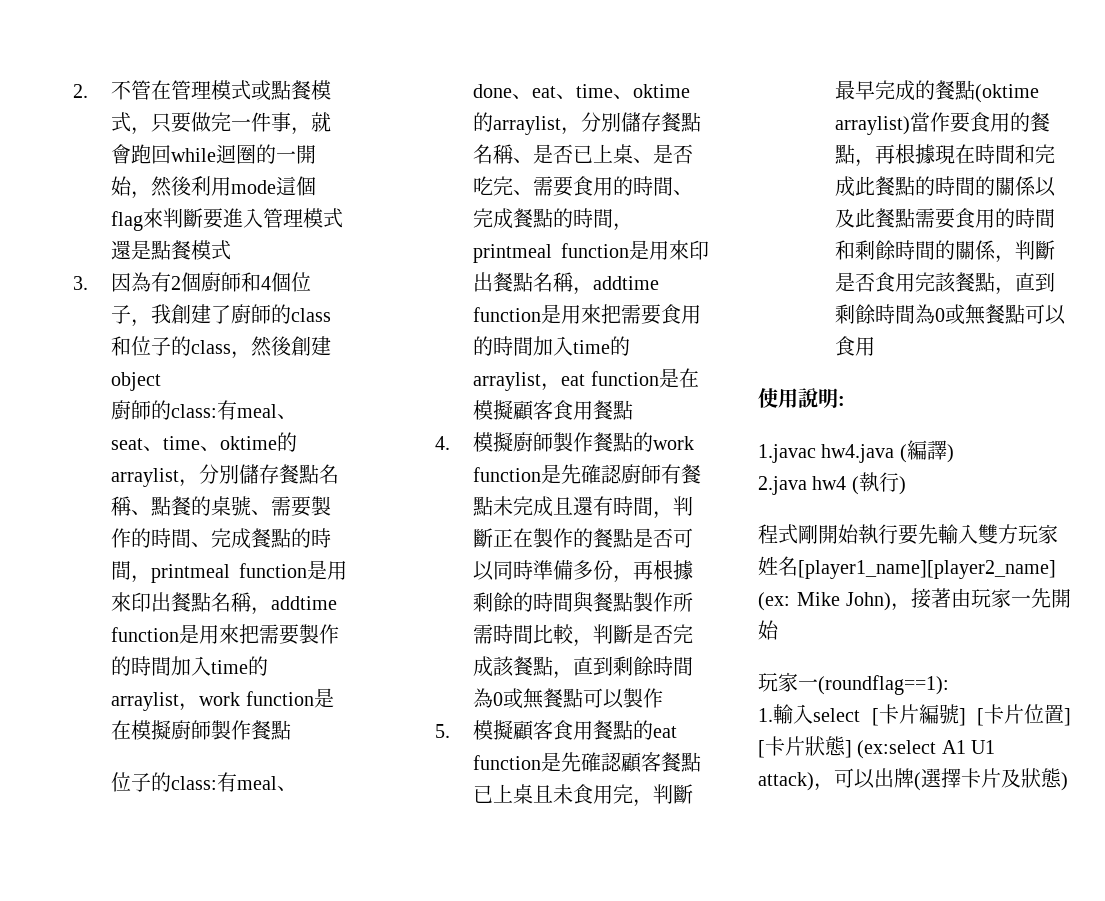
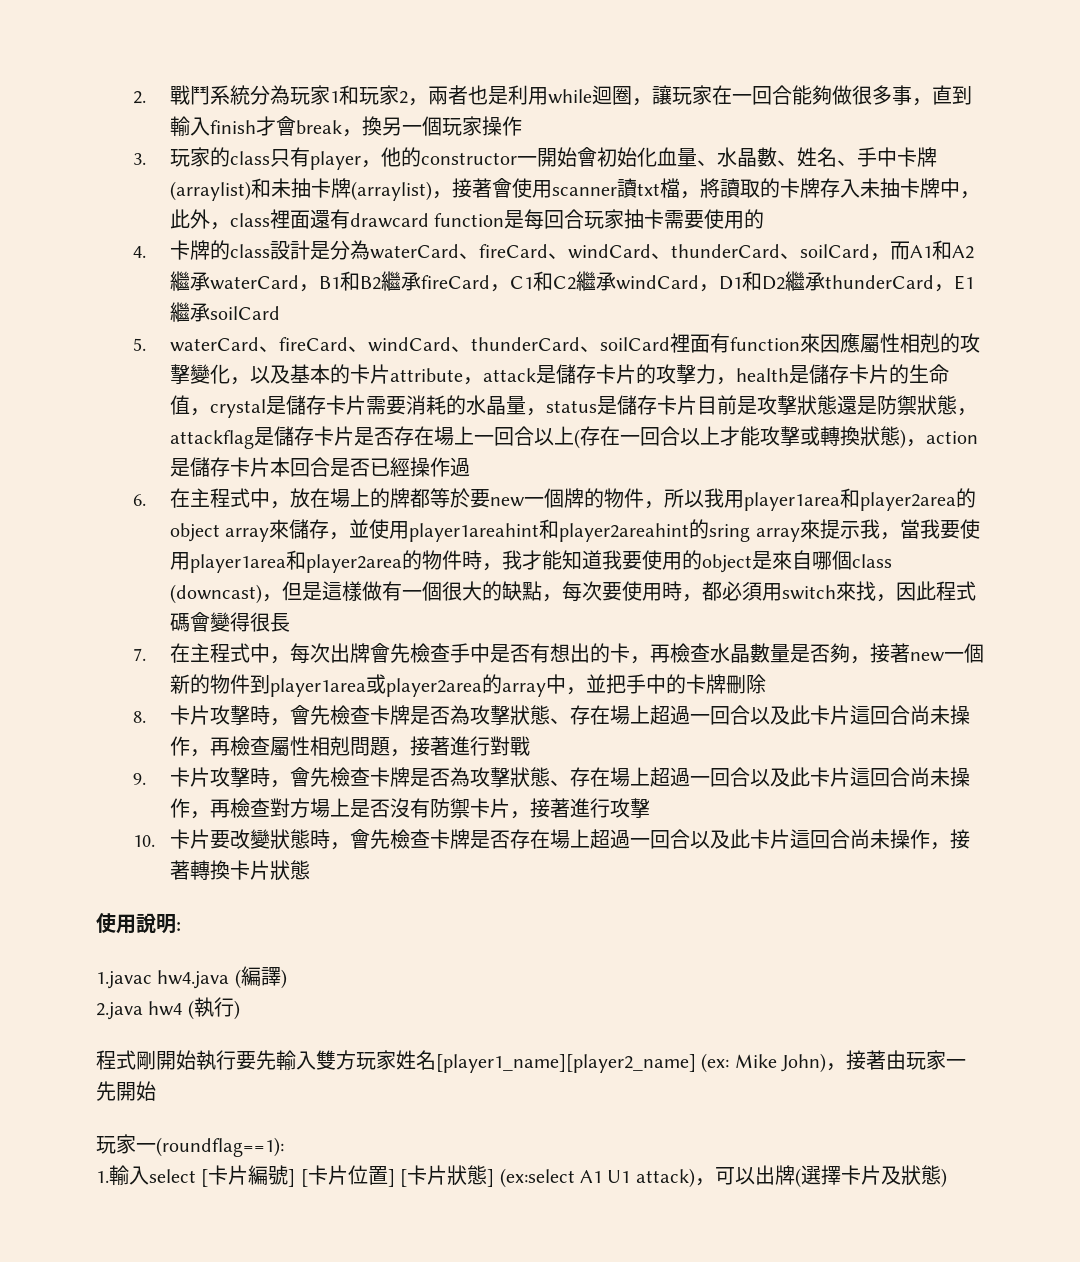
- 2.不管在管理模式或點餐模式，只要做完一件事，就會跑回while迴圈的一開始，然後利用mode這個flag來判斷要進入管理模式還是點餐模式
- 3.因為有2個廚師和4個位子，我創建了廚師的class和位子的class，然後創建object
- 廚師的class:有meal、seat、time、oktime的arraylist，分別儲存餐點名稱、點餐的桌號、需要製作的時間、完成餐點的時間，printmeal function是用來印出餐點名稱，addtime function是用來把需要製作的時間加入time的arraylist，work function是在模擬廚師製作餐點
- 位子的class:有meal、done、eat、time、oktime的arraylist，分別儲存餐點名稱、是否已上桌、是否吃完、需要食用的時間、完成餐點的時間，printmeal function是用來印出餐點名稱，addtime function是用來把需要食用的時間加入time的arraylist，eat function是在模擬顧客食用餐點
- 4.模擬廚師製作餐點的work function是先確認廚師有餐點未完成且還有時間，判斷正在製作的餐點是否可以同時準備多份，再根據剩餘的時間與餐點製作所需時間比較，判斷是否完成該餐點，直到剩餘時間為0或無餐點可以製作
- 5.模擬顧客食用餐點的eat function是先確認顧客餐點已上桌且未食用完，判斷最早完成的餐點(oktime arraylist)當作要食用的餐點，再根據現在時間和完成此餐點的時間的關係以及此餐點需要食用的時間和剩餘時間的關係，判斷是否食用完該餐點，直到剩餘時間為0或無餐點可以食用
+ 2.戰鬥系統分為玩家1和玩家2，兩者也是利用while迴圈，讓玩家在一回合能夠做很多事，直到輸入finish才會break，換另一個玩家操作
+ 3.玩家的class只有player，他的constructor一開始會初始化血量、水晶數、姓名、手中卡牌(arraylist)和未抽卡牌(arraylist)，接著會使用scanner讀txt檔，將讀取的卡牌存入未抽卡牌中，此外，class裡面還有drawcard function是每回合玩家抽卡需要使用的
+ 4.卡牌的class設計是分為waterCard、fireCard、windCard、thunderCard、soilCard，而A1和A2繼承waterCard，B1和B2繼承fireCard，C1和C2繼承windCard，D1和D2繼承thunderCard，E1繼承soilCard
+ 5. waterCard、fireCard、windCard、thunderCard、soilCard裡面有function來因應屬性相剋的攻擊變化，以及基本的卡片attribute，attack是儲存卡片的攻擊力，health是儲存卡片的生命值，crystal是儲存卡片需要消耗的水晶量，status是儲存卡片目前是攻擊狀態還是防禦狀態，attackflag是儲存卡片是否存在場上一回合以上(存在一回合以上才能攻擊或轉換狀態)，action是儲存卡片本回合是否已經操作過
+ 6.在主程式中，放在場上的牌都等於要new一個牌的物件，所以我用player1area和player2area的object array來儲存，並使用player1areahint和player2areahint的sring array來提示我，當我要使用player1area和player2area的物件時，我才能知道我要使用的object是來自哪個class (downcast)，但是這樣做有一個很大的缺點，每次要使用時，都必須用switch來找，因此程式碼會變得很長
+ 7.在主程式中，每次出牌會先檢查手中是否有想出的卡，再檢查水晶數量是否夠，接著new一個新的物件到player1area或player2area的array中，並把手中的卡牌刪除
+ 8.卡片攻擊時，會先檢查卡牌是否為攻擊狀態、存在場上超過一回合以及此卡片這回合尚未操作，再檢查屬性相剋問題，接著進行對戰
+ 9.卡片攻擊時，會先檢查卡牌是否為攻擊狀態、存在場上超過一回合以及此卡片這回合尚未操作，再檢查對方場上是否沒有防禦卡片，接著進行攻擊
+ 10.卡片要改變狀態時，會先檢查卡牌是否存在場上超過一回合以及此卡片這回合尚未操作，接著轉換卡片狀態

